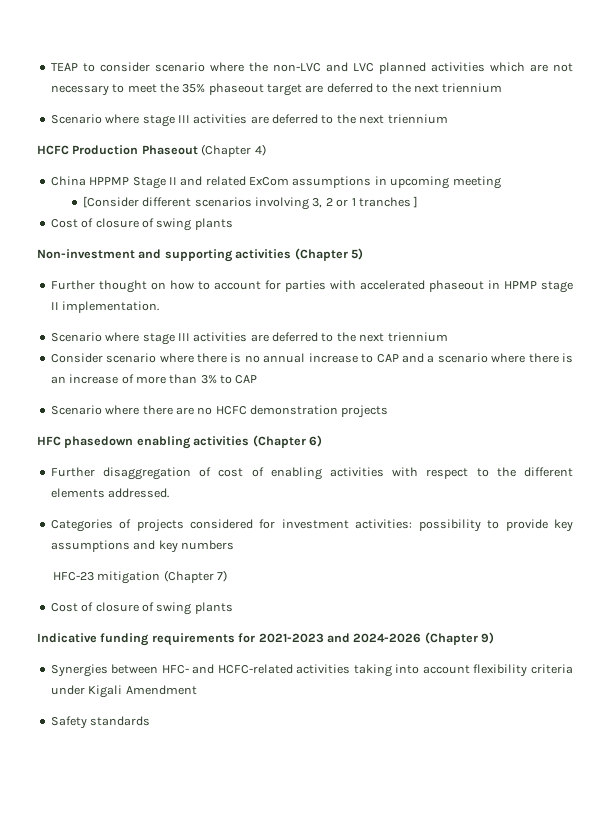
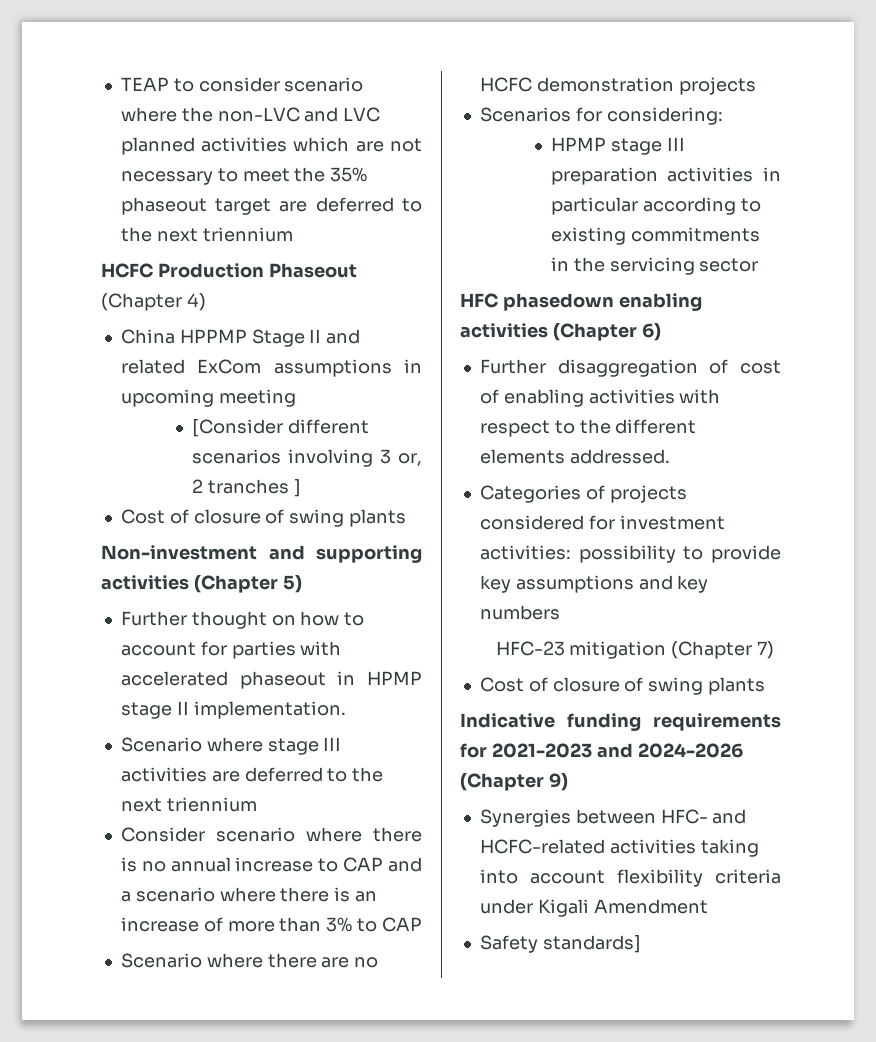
  TEAP to consider scenario where the non-LVC and LVC planned activities which are not necessary to meet the 35% phaseout target are deferred to the next triennium
- Scenario where stage III activities are deferred to the next triennium
- [Consider different scenarios involving 3, 2 or 1 tranches ]
+ [Consider different scenarios involving 3 or, 2 tranches ]
+ Scenarios for considering:
+ HPMP stage III preparation activities in particular according to existing commitments in the servicing sector
- Safety standards
+ Safety standards]

